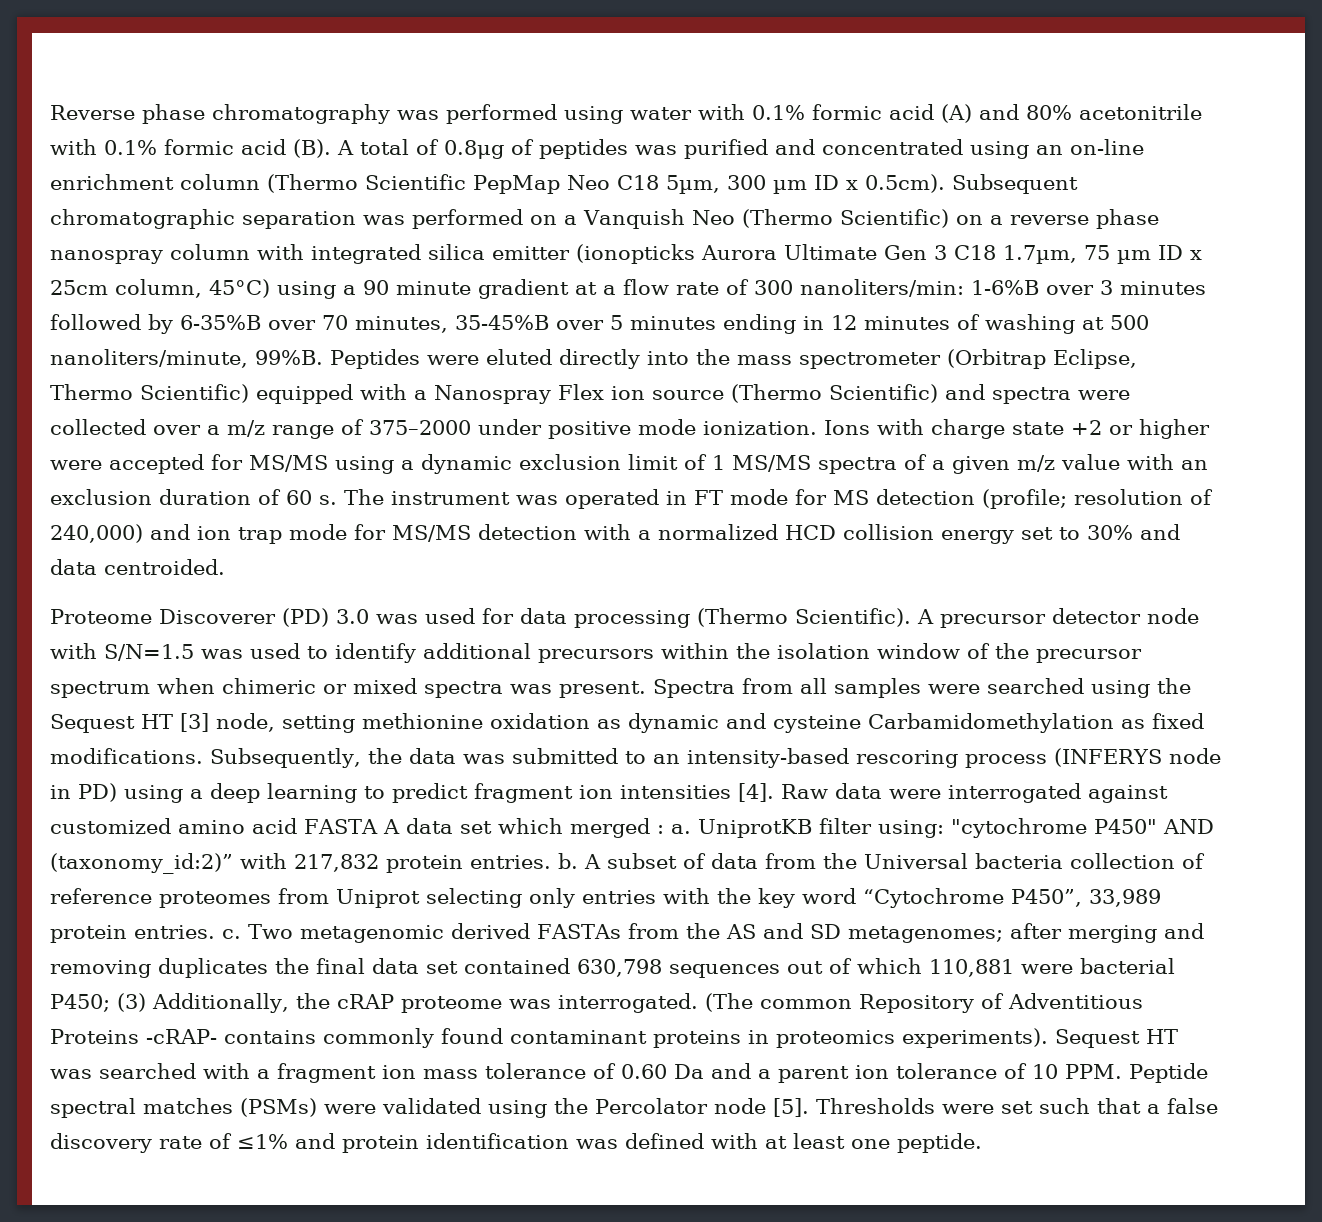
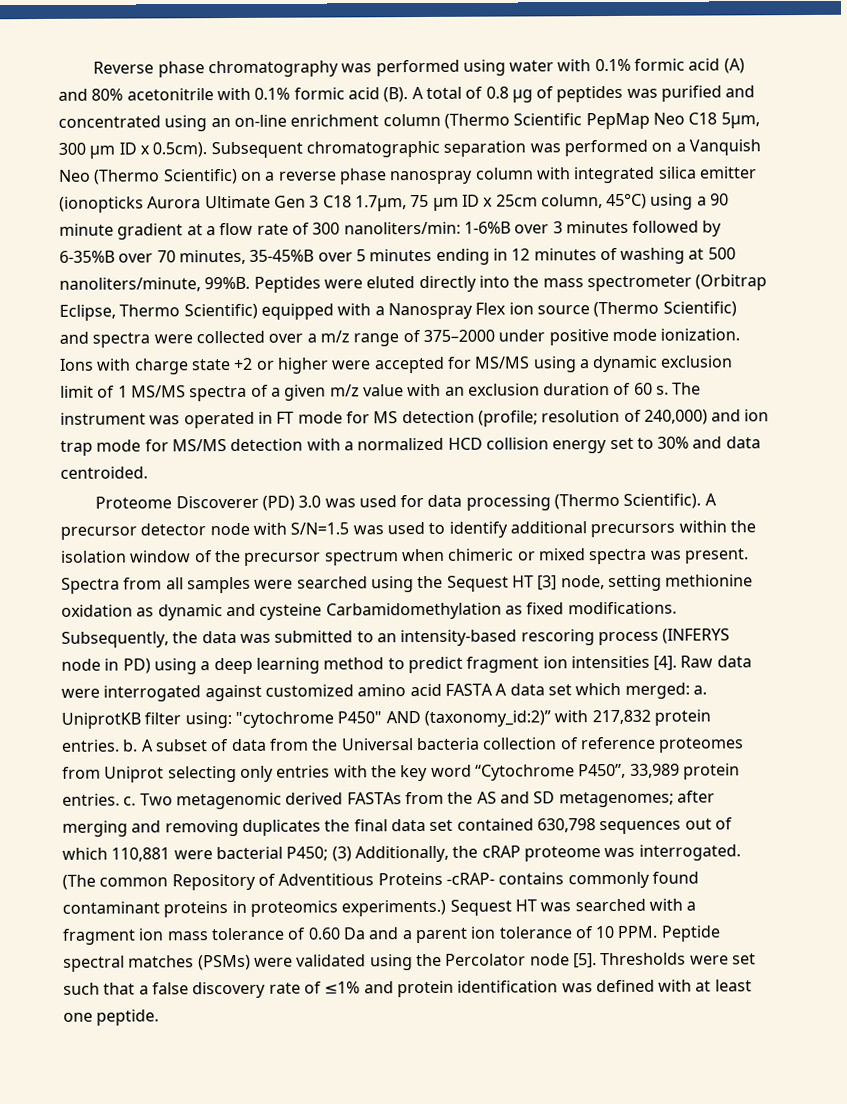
- Reverse phase chromatography was performed using water with 0.1% formic acid (A) and 80% acetonitrile with 0.1% formic acid (B). A total of 0.8μg of peptides was purified and concentrated using an on-line enrichment column (Thermo Scientific PepMap Neo C18 5µm, 300 µm ID x 0.5cm). Subsequent chromatographic separation was performed on a Vanquish Neo (Thermo Scientific) on a reverse phase nanospray column with integrated silica emitter (ionopticks Aurora Ultimate Gen 3 C18 1.7µm, 75 µm ID x 25cm column, 45°C) using a 90 minute gradient at a flow rate of 300 nanoliters/min:
+ Reverse phase chromatography was performed using water with 0.1% formic acid (A) and 80% acetonitrile with 0.1% formic acid (B). A total of 0.8 μg of peptides was purified and concentrated using an on-line enrichment column (Thermo Scientific PepMap Neo C18 5µm, 300 µm ID x 0.5cm). Subsequent chromatographic separation was performed on a Vanquish Neo (Thermo Scientific) on a reverse phase nanospray column with integrated silica emitter (ionopticks Aurora Ultimate Gen 3 C18 1.7µm, 75 µm ID x 25cm column, 45°C) using a 90 minute gradient at a flow rate of 300 nanoliters/min:
- Subsequently, the data was submitted to an intensity-based rescoring process (INFERYS node in PD) using a deep learning to predict fragment ion intensities [4].
+ Subsequently, the data was submitted to an intensity-based rescoring process (INFERYS node in PD) using a deep learning method to predict fragment ion intensities [4].
- Raw data were interrogated against customized amino acid FASTA A data set which merged : a.
+ Raw data were interrogated against customized amino acid FASTA A data set which merged: a.
- (The common Repository of Adventitious Proteins -cRAP- contains commonly found contaminant proteins in proteomics experiments).
+ (The common Repository of Adventitious Proteins -cRAP- contains commonly found contaminant proteins in proteomics experiments.)

